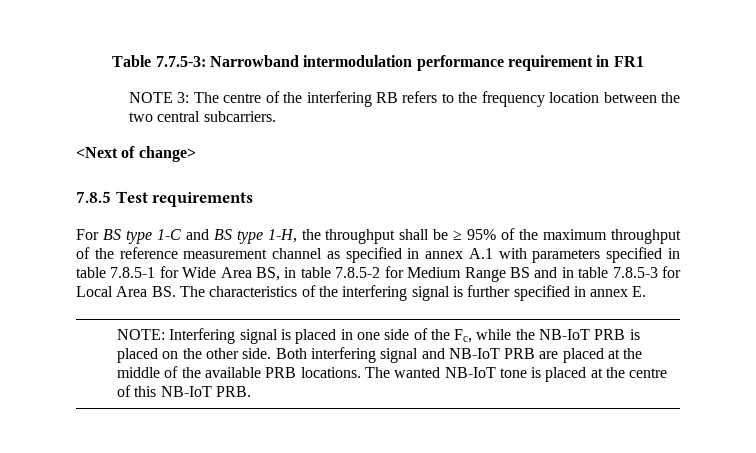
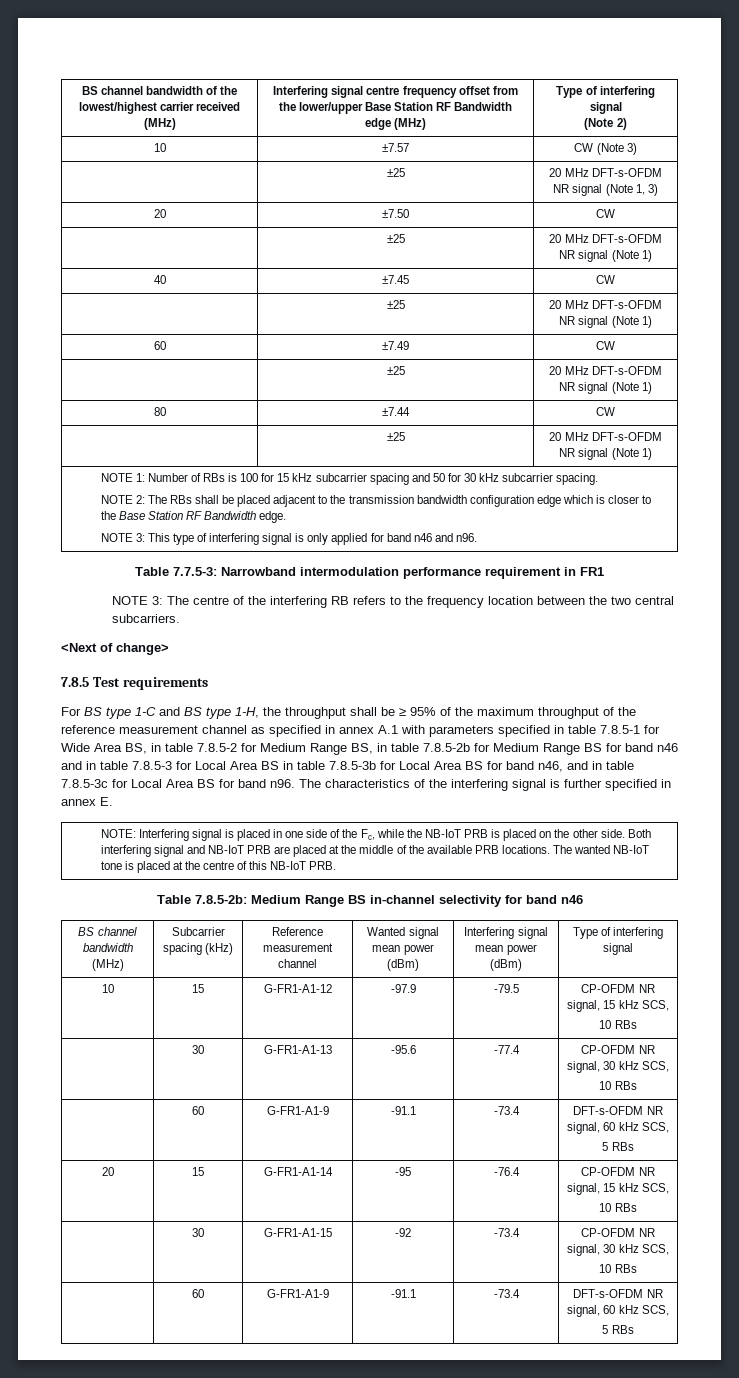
+ BS channel bandwidth of the lowest/highest carrier received (MHz) | Interfering signal centre frequency offset from the lower/upper Base Station RF Bandwidth edge (MHz) | Type of interfering signal
+ (Note 2)
+ 10 | ±7.57 | CW (Note 3)
+ | ±25 | 20 MHz DFT-s-OFDM NR signal (Note 1, 3)
+ 20 | ±7.50 | CW
+ | ±25 | 20 MHz DFT-s-OFDM NR signal (Note 1)
+ 40 | ±7.45 | CW
+ | ±25 | 20 MHz DFT-s-OFDM NR signal (Note 1)
+ 60 | ±7.49 | CW
+ | ±25 | 20 MHz DFT-s-OFDM NR signal (Note 1)
+ 80 | ±7.44 | CW
+ | ±25 | 20 MHz DFT-s-OFDM NR signal (Note 1)
+ NOTE 1: Number of RBs is 100 for 15 kHz subcarrier spacing and 50 for 30 kHz subcarrier spacing.
+ NOTE 2: The RBs shall be placed adjacent to the transmission bandwidth configuration edge which is closer to the Base Station RF Bandwidth edge.
+ NOTE 3: This type of interfering signal is only applied for band n46 and n96.
- For BS type 1-C and BS type 1-H, the throughput shall be ≥ 95% of the maximum throughput of the reference measurement channel as specified in annex A.1 with parameters specified in table 7.8.5-1 for Wide Area BS, in table 7.8.5-2 for Medium Range BS and in table 7.8.5-3 for Local Area BS. The characteristics of the interfering signal is further specified in annex E.
+ For BS type 1-C and BS type 1-H, the throughput shall be ≥ 95% of the maximum throughput of the reference measurement channel as specified in annex A.1 with parameters specified in table 7.8.5-1 for Wide Area BS, in table 7.8.5-2 for Medium Range BS, in table 7.8.5-2b for Medium Range BS for band n46 and in table 7.8.5-3 for Local Area BS in table 7.8.5-3b for Local Area BS for band n46, and in table 7.8.5-3c for Local Area BS for band n96. The characteristics of the interfering signal is further specified in annex E.
+ Table 7.8.5-2b: Medium Range BS in-channel selectivity for band n46
+ BS channel bandwidth (MHz) | Subcarrier spacing (kHz) | Reference measurement channel | Wanted signal mean power (dBm) | Interfering signal mean power (dBm) | Type of interfering signal
+ 10 | 15 | G-FR1-A1-12 | -97.9 | -79.5 | CP-OFDM NR signal, 15 kHz SCS,
+ 10 RBs
+ | 30 | G-FR1-A1-13 | -95.6 | -77.4 | CP-OFDM NR signal, 30 kHz SCS,
+ 10 RBs
+ | 60 | G-FR1-A1-9 | -91.1 | -73.4 | DFT-s-OFDM NR signal, 60 kHz SCS,
+ 5 RBs
+ 20 | 15 | G-FR1-A1-14 | -95 | -76.4 | CP-OFDM NR signal, 15 kHz SCS,
+ 10 RBs
+ | 30 | G-FR1-A1-15 | -92 | -73.4 | CP-OFDM NR signal, 30 kHz SCS,
+ 10 RBs
+ | 60 | G-FR1-A1-9 | -91.1 | -73.4 | DFT-s-OFDM NR signal, 60 kHz SCS,
+ 5 RBs

